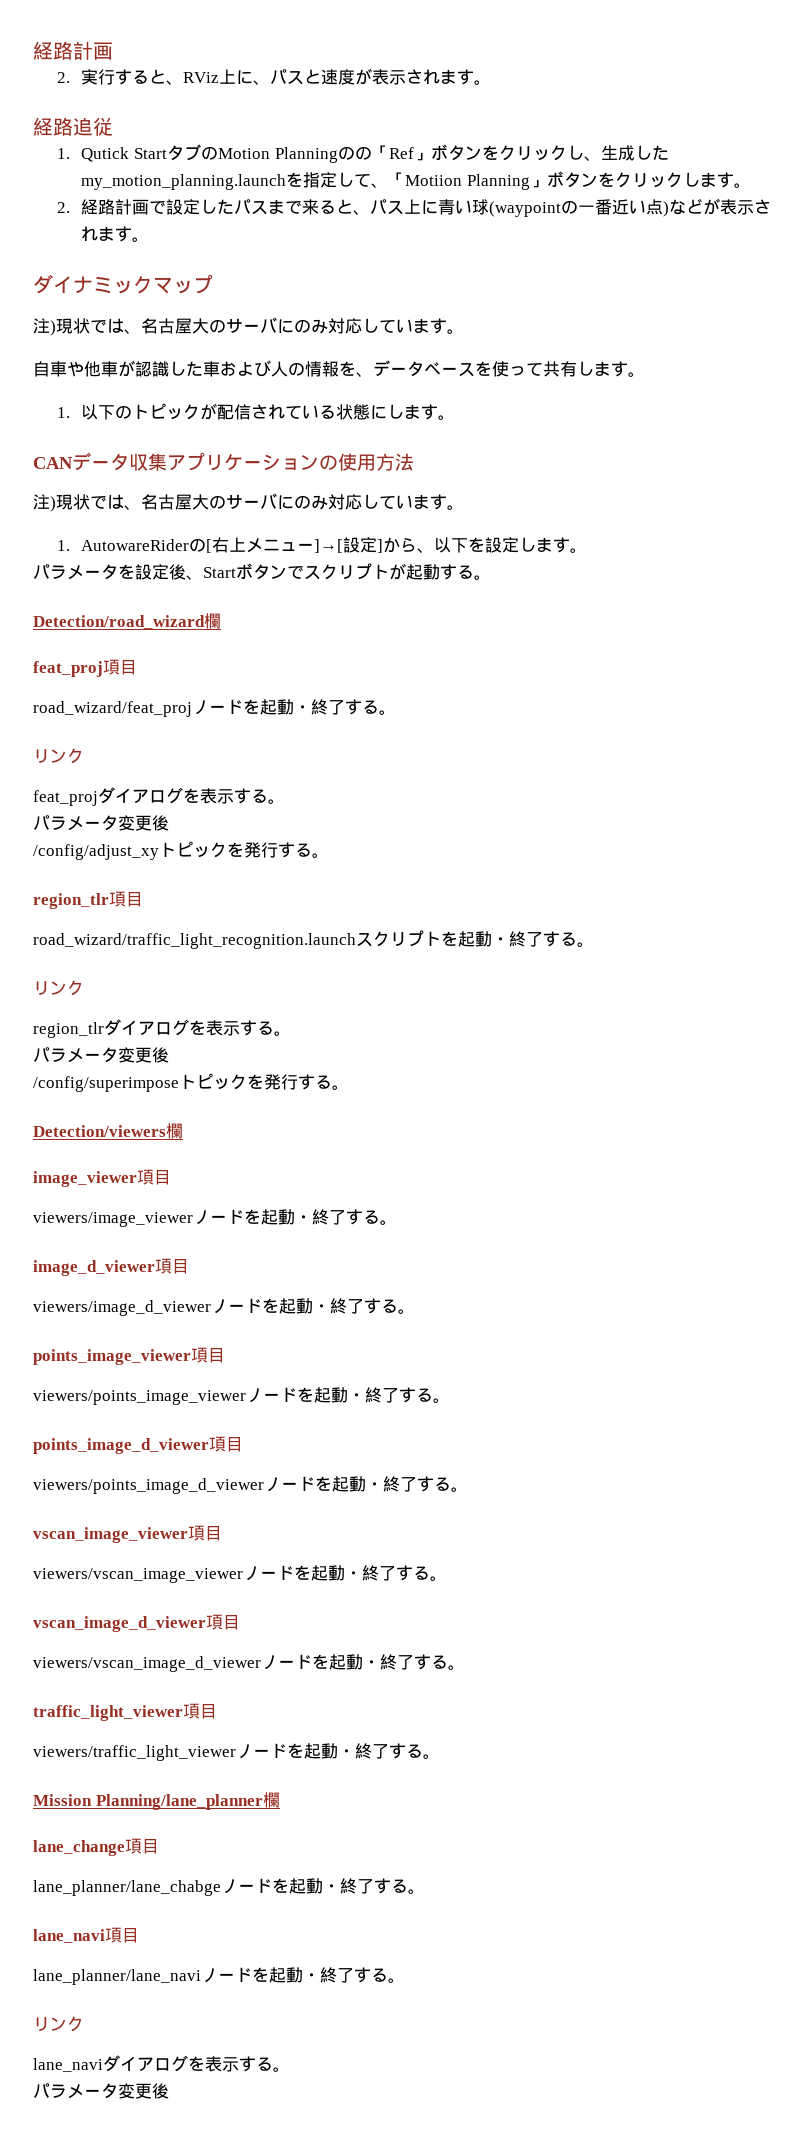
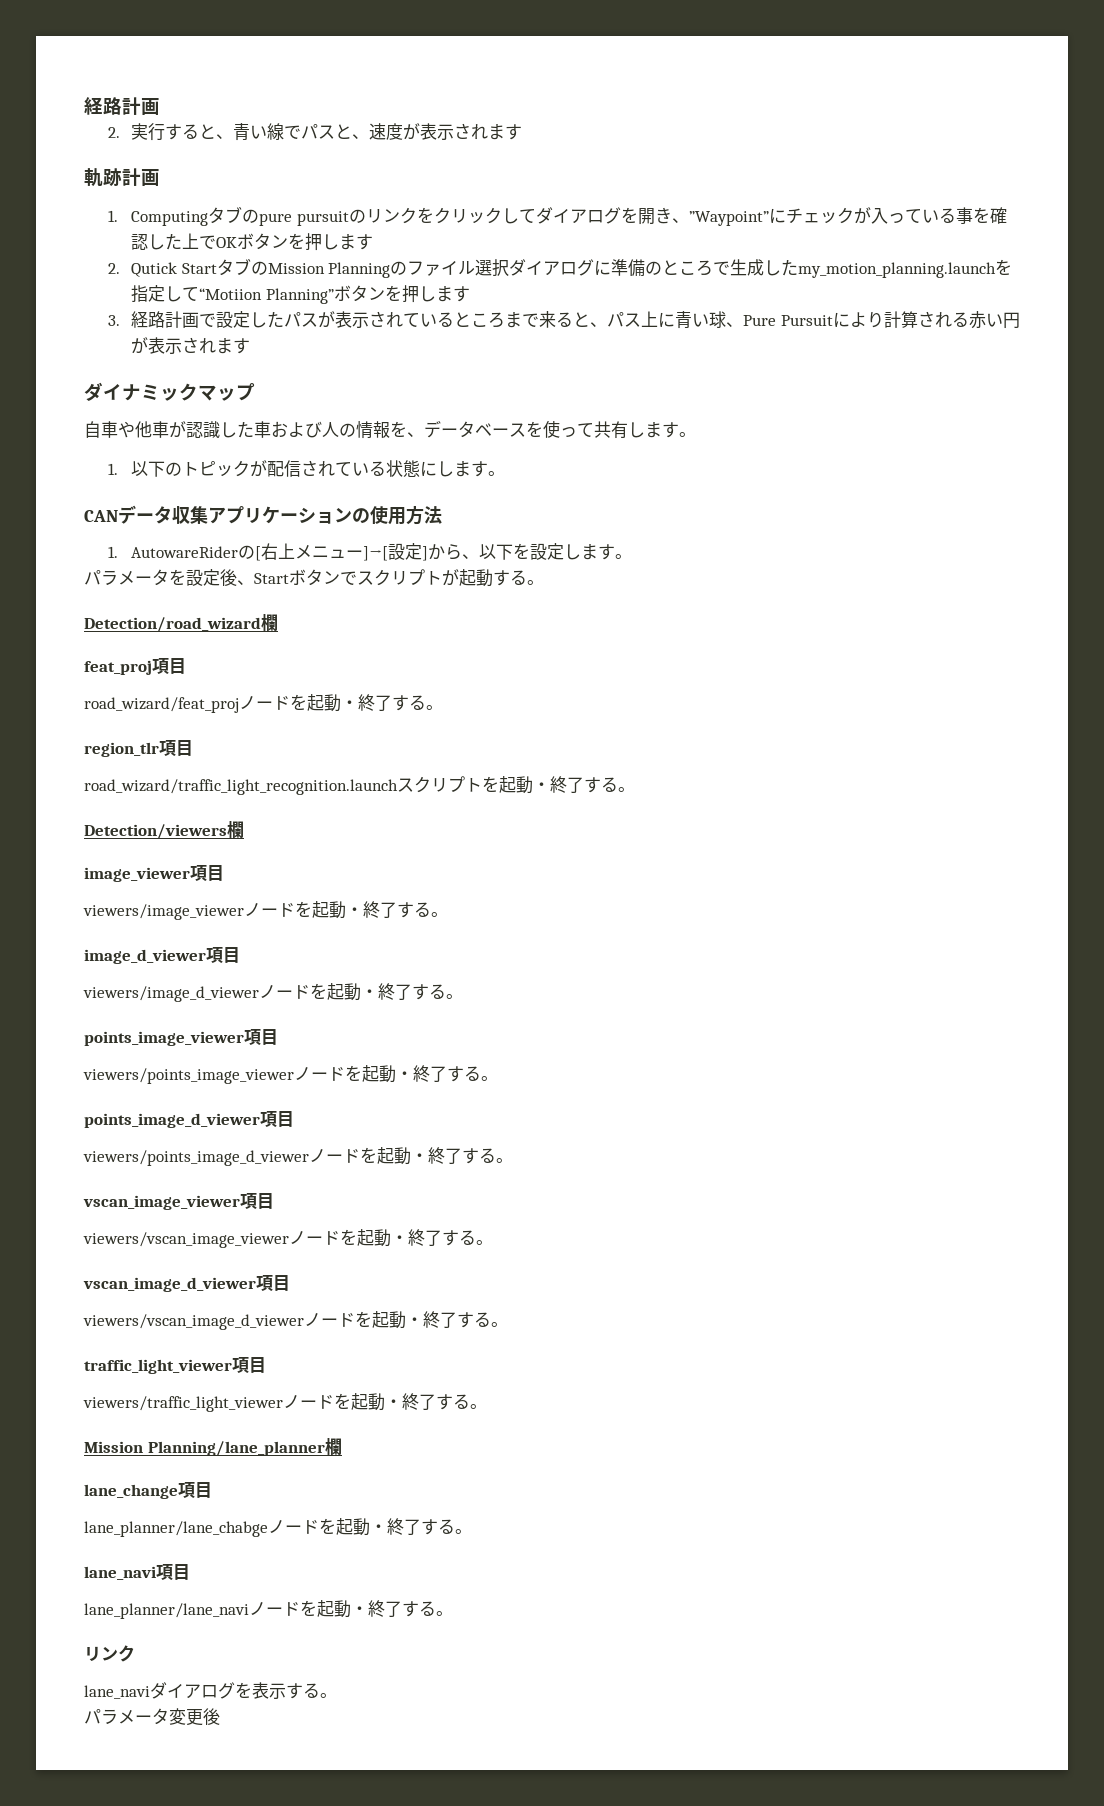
- 2.実行すると、RViz上に、パスと速度が表示されます。
- 経路追従
- 1. Qutick StartタブのMotion Planningのの「Ref」ボタンをクリックし、生成したmy_motion_planning.launchを指定して、「Motiion Planning」ボタンをクリックします。
- 2.経路計画で設定したパスまで来ると、パス上に青い球(waypointの一番近い点)などが表示されます。
+ 2.実行すると、青い線でパスと、速度が表示されます
+ 軌跡計画
+ 1. Computingタブのpure pursuitのリンクをクリックしてダイアログを開き、”Waypoint”にチェックが入っている事を確認した上でOKボタンを押します
+ 2. Qutick StartタブのMission Planningのファイル選択ダイアログに準備のところで生成したmy_motion_planning.launchを指定して“Motiion Planning”ボタンを押します
+ 3.経路計画で設定したパスが表示されているところまで来ると、パス上に青い球、Pure Pursuitにより計算される赤い円が表示されます
  ダイナミックマップ
- 注)現状では、名古屋大のサーバにのみ対応しています。
  CANデータ収集アプリケーションの使用方法
- 注)現状では、名古屋大のサーバにのみ対応しています。
  road_wizard/feat_projノードを起動・終了する。
- リンク
- feat_projダイアログを表示する。
- パラメータ変更後
- /config/adjust_xyトピックを発行する。
  road_wizard/traffic_light_recognition.launchスクリプトを起動・終了する。
- リンク
- region_tlrダイアログを表示する。
- パラメータ変更後
- /config/superimposeトピックを発行する。

